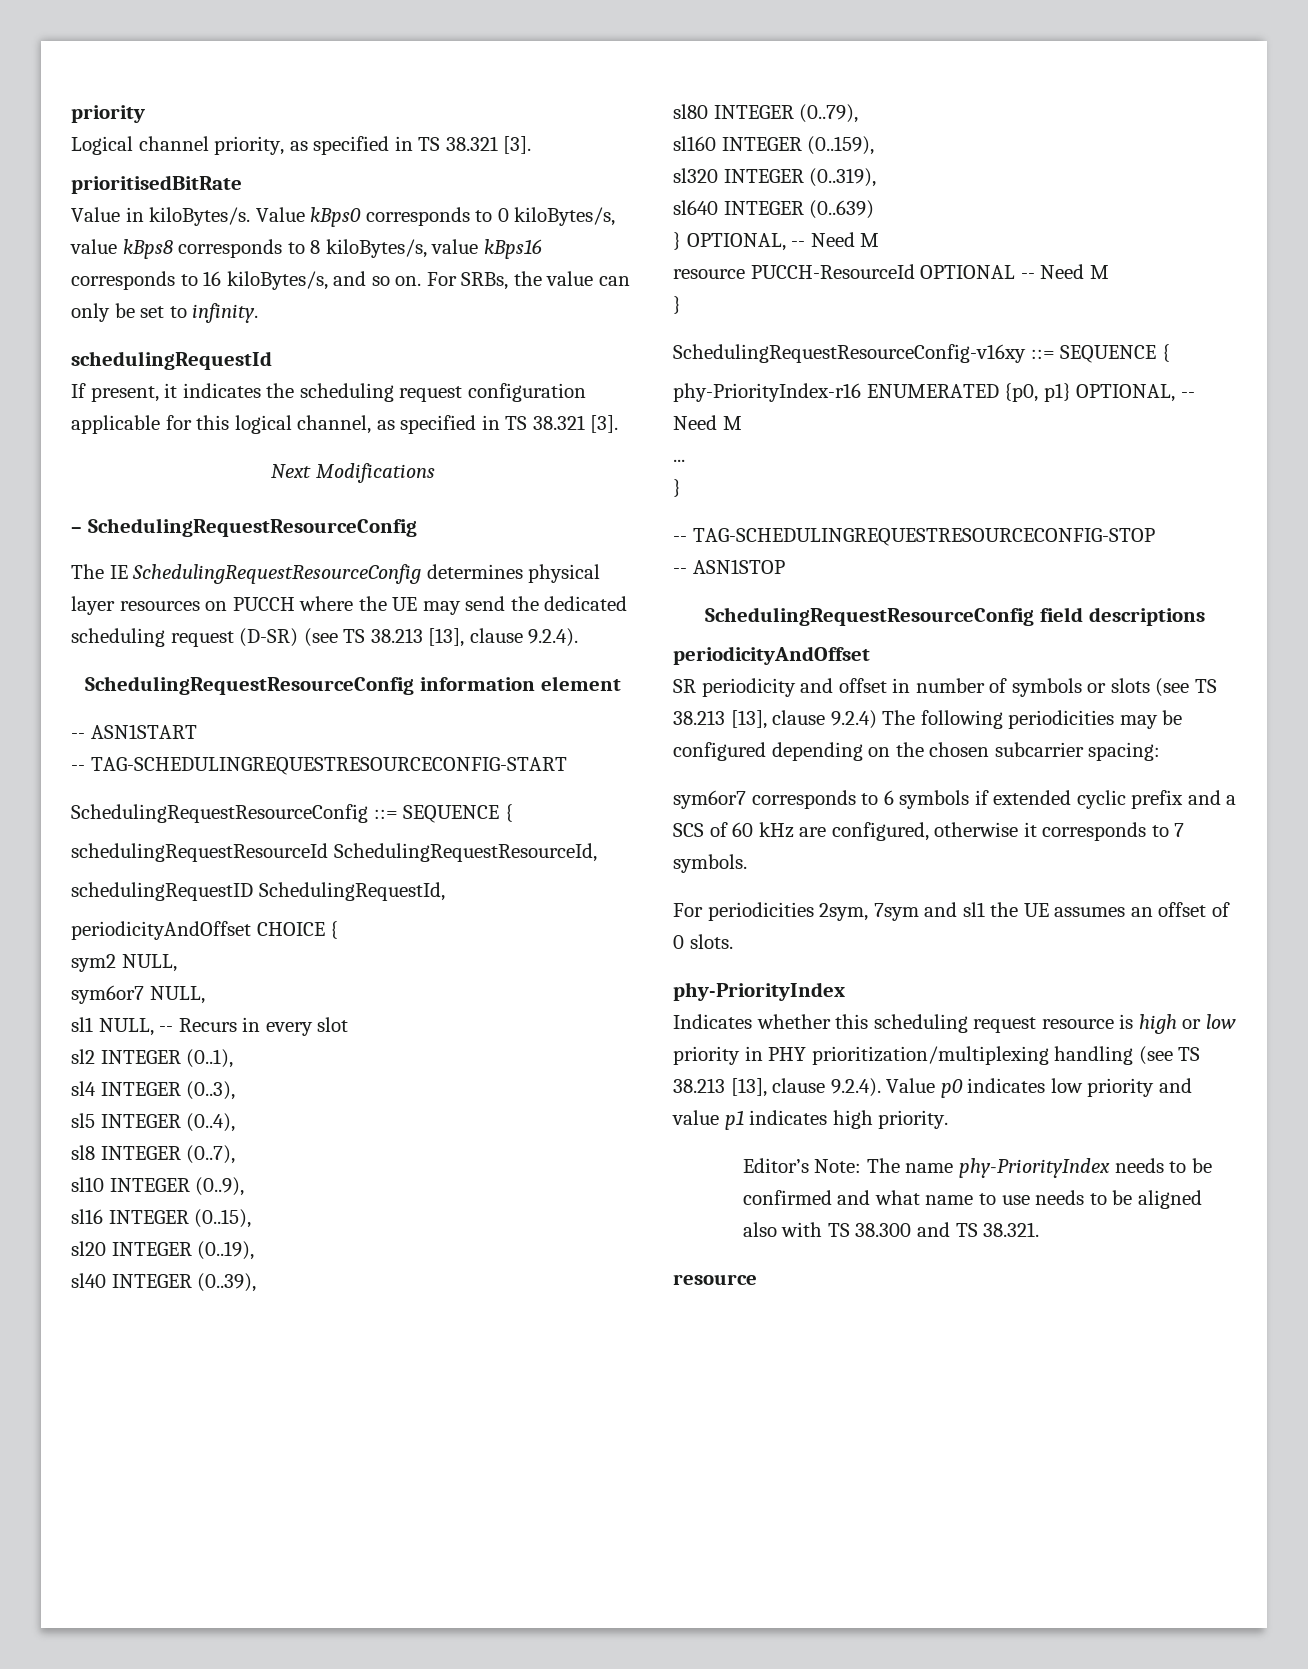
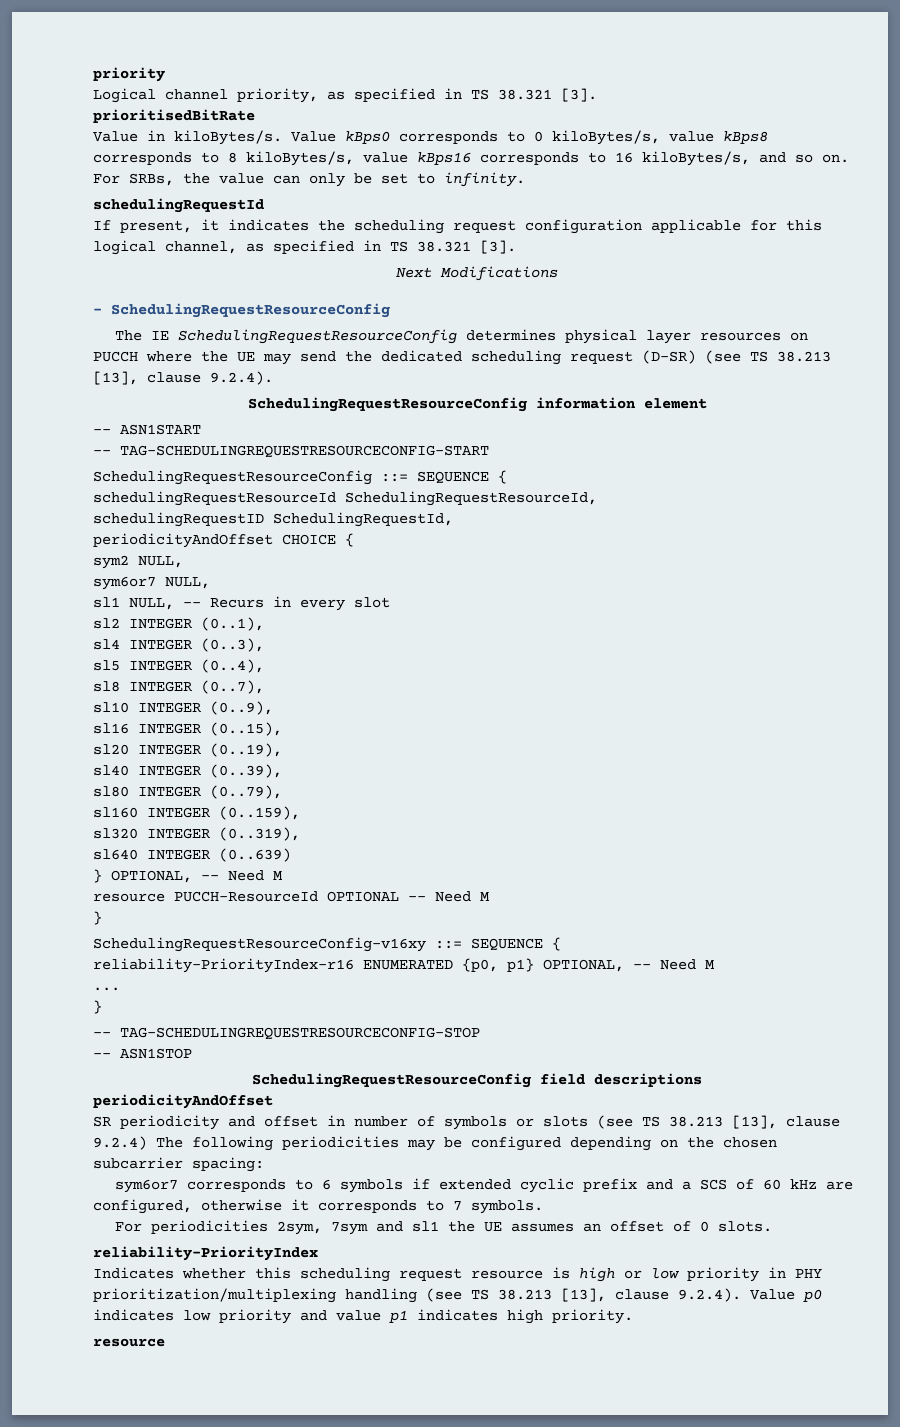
- phy-PriorityIndex-r16 ENUMERATED {p0, p1} OPTIONAL, -- Need M
+ reliability-PriorityIndex-r16 ENUMERATED {p0, p1} OPTIONAL, -- Need M
  For periodicities 2sym, 7sym and sl1 the UE assumes an offset of 0 slots.
- phy-PriorityIndex
+ reliability-PriorityIndex
- Editor’s Note: The name phy-PriorityIndex needs to be confirmed and what name to use needs to be aligned also with TS 38.300 and TS 38.321.

